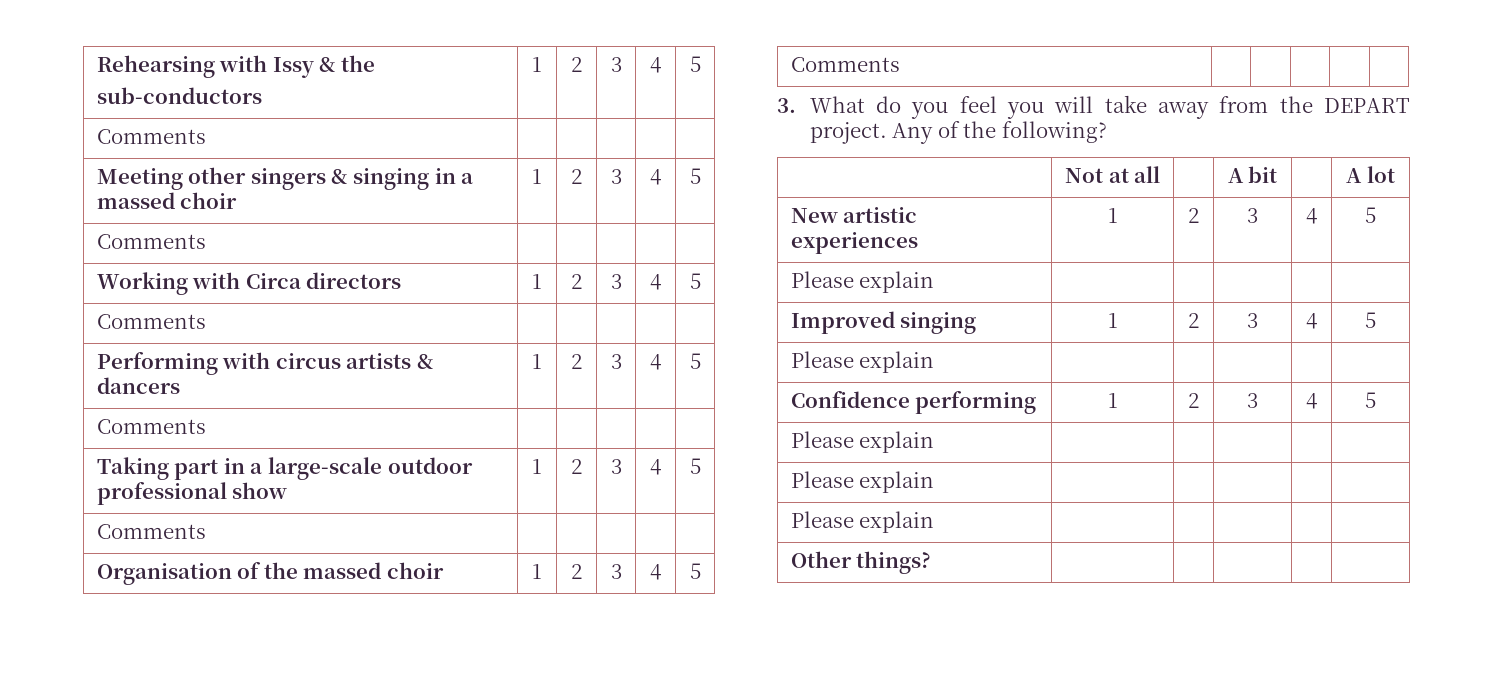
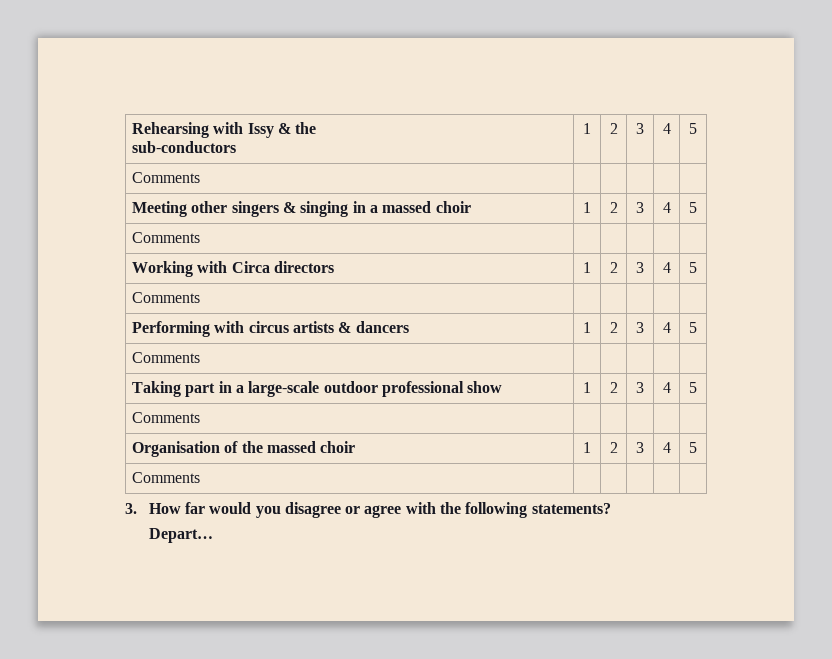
- 3. What do you feel you will take away from the DEPART project. Any of the following?
- | Not at all | | A bit | | A lot
- New artistic experiences | 1 | 2 | 3 | 4 | 5
- Please explain | | | | |
- Improved singing | 1 | 2 | 3 | 4 | 5
- Please explain | | | | |
- Confidence performing | 1 | 2 | 3 | 4 | 5
- Please explain | | | | |
- Please explain | | | | |
- Please explain | | | | |
- Other things? | | | | |
+ 3. How far would you disagree or agree with the following statements?
+ Depart…

